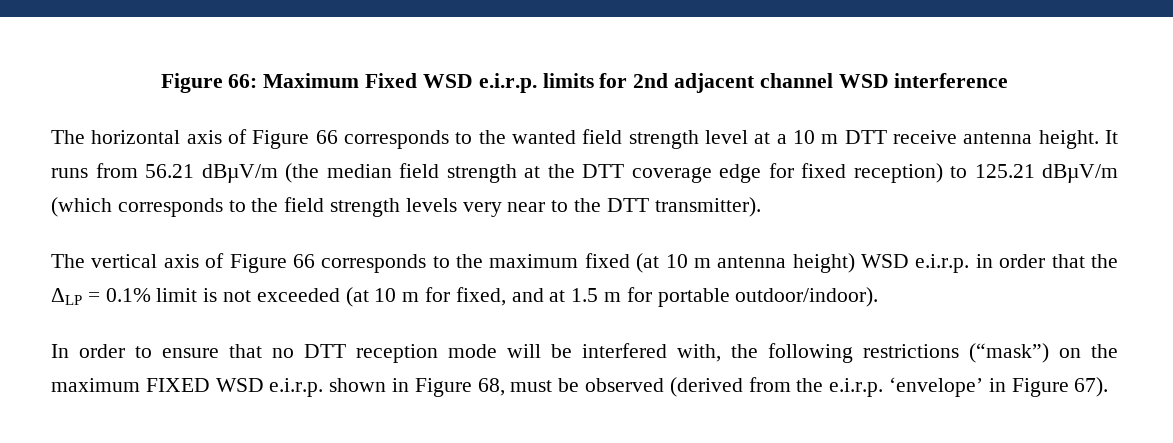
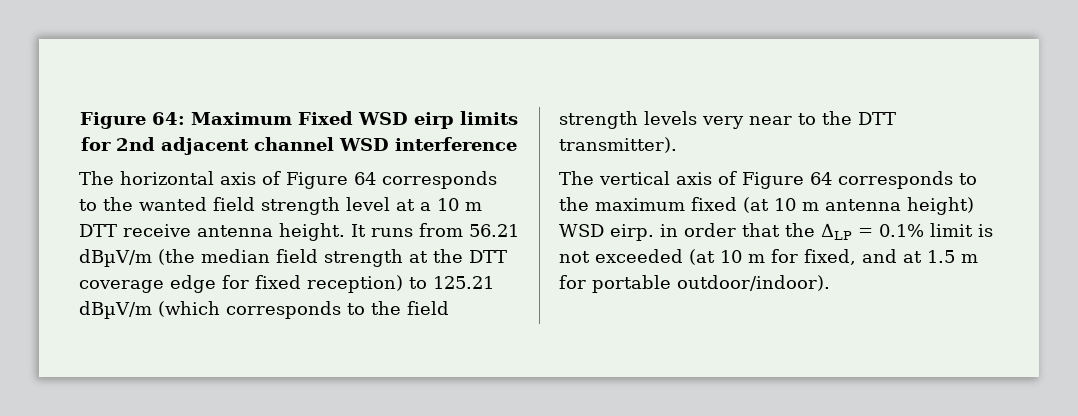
- Figure 66: Maximum Fixed WSD e.i.r.p. limits for 2nd adjacent channel WSD interference
+ Figure 64: Maximum Fixed WSD eirp limits for 2nd adjacent channel WSD interference
- The horizontal axis of Figure 66 corresponds to the wanted field strength level at a 10 m DTT receive antenna height.
+ The horizontal axis of Figure 64 corresponds to the wanted field strength level at a 10 m DTT receive antenna height.
- The vertical axis of Figure 66 corresponds to the maximum fixed (at 10 m antenna height) WSD e.i.r.p. in order that the ΔLP = 0.1% limit is not exceeded (at 10 m for fixed, and at 1.5 m for portable outdoor/indoor).
+ The vertical axis of Figure 64 corresponds to the maximum fixed (at 10 m antenna height) WSD eirp. in order that the ΔLP = 0.1% limit is not exceeded (at 10 m for fixed, and at 1.5 m for portable outdoor/indoor).
- In order to ensure that no DTT reception mode will be interfered with, the following restrictions (“mask”) on the maximum FIXED WSD e.i.r.p. shown in Figure 68, must be observed (derived from the e.i.r.p. ‘envelope’ in Figure 67).

